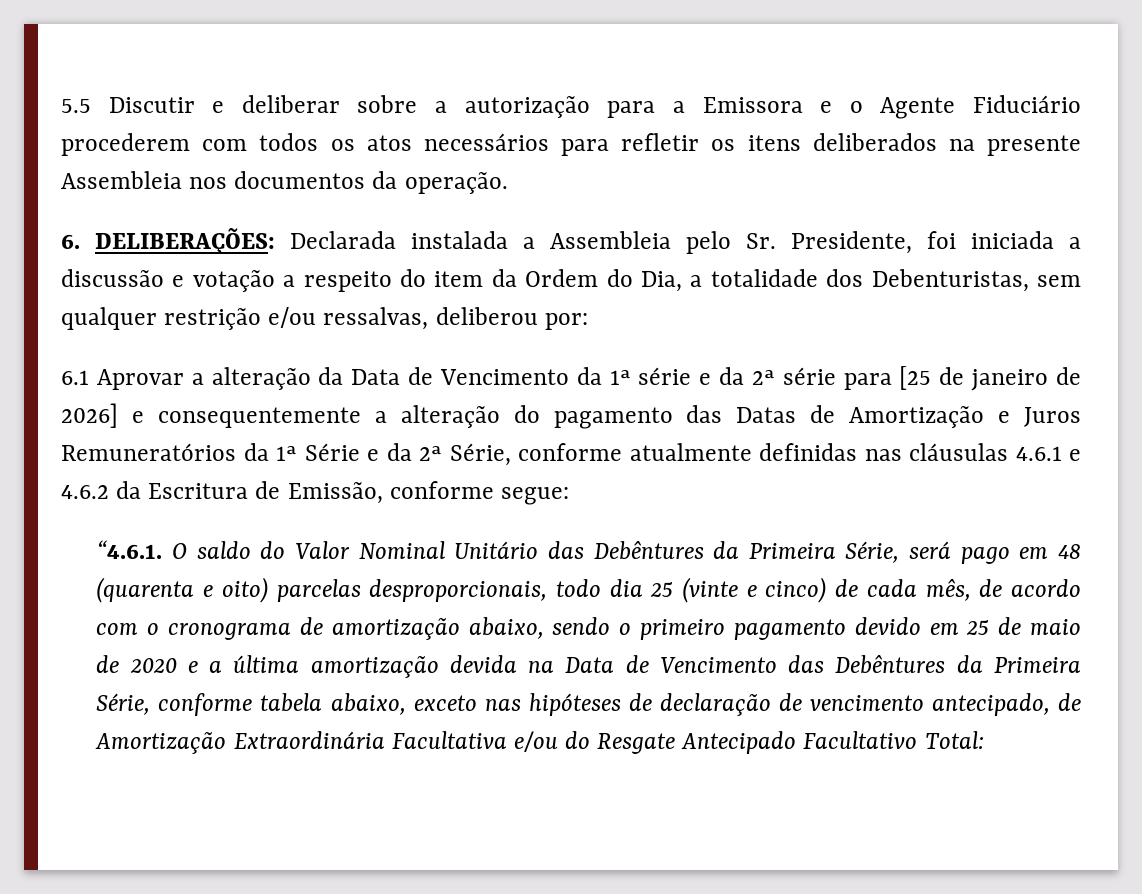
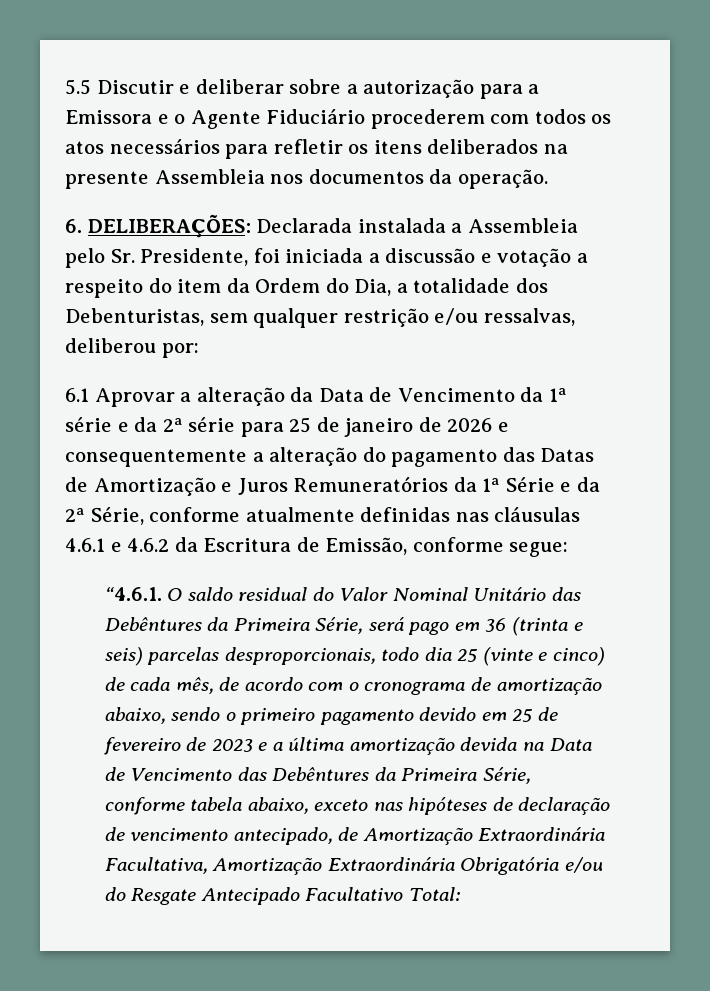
- 6.1 Aprovar a alteração da Data de Vencimento da 1ª série e da 2ª série para [25 de janeiro de 2026] e consequentemente a alteração do pagamento das Datas de Amortização e Juros Remuneratórios da 1ª Série e da 2ª Série, conforme atualmente definidas nas cláusulas 4.6.1 e 4.6.2 da Escritura de Emissão, conforme segue:
+ 6.1 Aprovar a alteração da Data de Vencimento da 1ª série e da 2ª série para 25 de janeiro de 2026 e consequentemente a alteração do pagamento das Datas de Amortização e Juros Remuneratórios da 1ª Série e da 2ª Série, conforme atualmente definidas nas cláusulas 4.6.1 e 4.6.2 da Escritura de Emissão, conforme segue:
- “4.6.1. O saldo do Valor Nominal Unitário das Debêntures da Primeira Série, será pago em 48 (quarenta e oito) parcelas desproporcionais, todo dia 25 (vinte e cinco) de cada mês, de acordo com o cronograma de amortização abaixo, sendo o primeiro pagamento devido em 25 de maio de 2020 e a última amortização devida na Data de Vencimento das Debêntures da Primeira Série, conforme tabela abaixo, exceto nas hipóteses de declaração de vencimento antecipado, de Amortização Extraordinária Facultativa e/ou do Resgate Antecipado Facultativo Total:
+ “4.6.1. O saldo residual do Valor Nominal Unitário das Debêntures da Primeira Série, será pago em 36 (trinta e seis) parcelas desproporcionais, todo dia 25 (vinte e cinco) de cada mês, de acordo com o cronograma de amortização abaixo, sendo o primeiro pagamento devido em 25 de fevereiro de 2023 e a última amortização devida na Data de Vencimento das Debêntures da Primeira Série, conforme tabela abaixo, exceto nas hipóteses de declaração de vencimento antecipado, de Amortização Extraordinária Facultativa, Amortização Extraordinária Obrigatória e/ou do Resgate Antecipado Facultativo Total:

